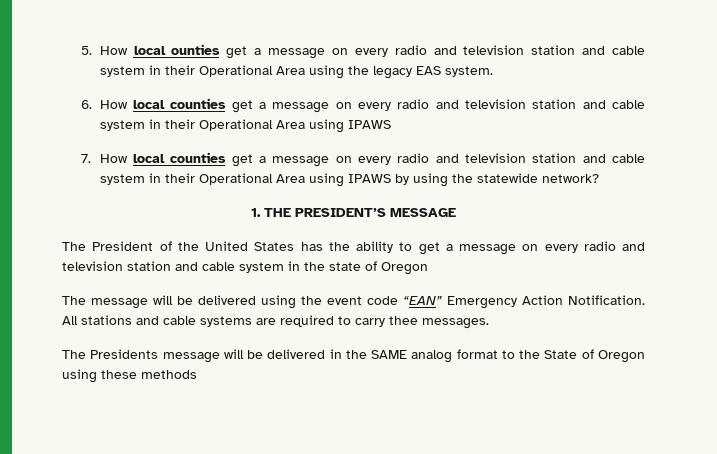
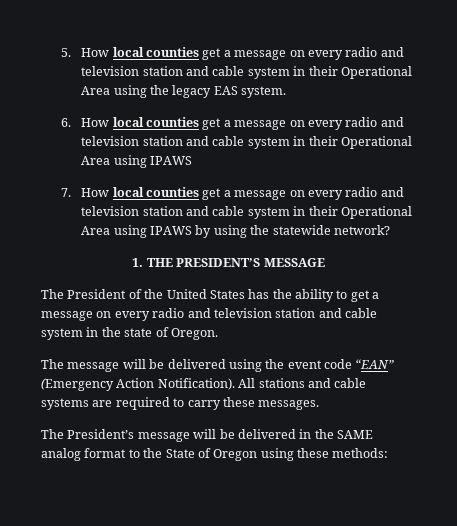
- 5. How local ounties get a message on every radio and television station and cable system in their Operational Area using the legacy EAS system.
+ 5. How local counties get a message on every radio and television station and cable system in their Operational Area using the legacy EAS system.
- The President of the United States has the ability to get a message on every radio and television station and cable system in the state of Oregon
+ The President of the United States has the ability to get a message on every radio and television station and cable system in the state of Oregon.
- The message will be delivered using the event code “EAN” Emergency Action Notification.
+ The message will be delivered using the event code “EAN” (Emergency Action Notification).
- All stations and cable systems are required to carry thee messages.
+ All stations and cable systems are required to carry these messages.
- The Presidents message will be delivered in the SAME analog format to the State of Oregon using these methods
+ The President’s message will be delivered in the SAME analog format to the State of Oregon using these methods:

